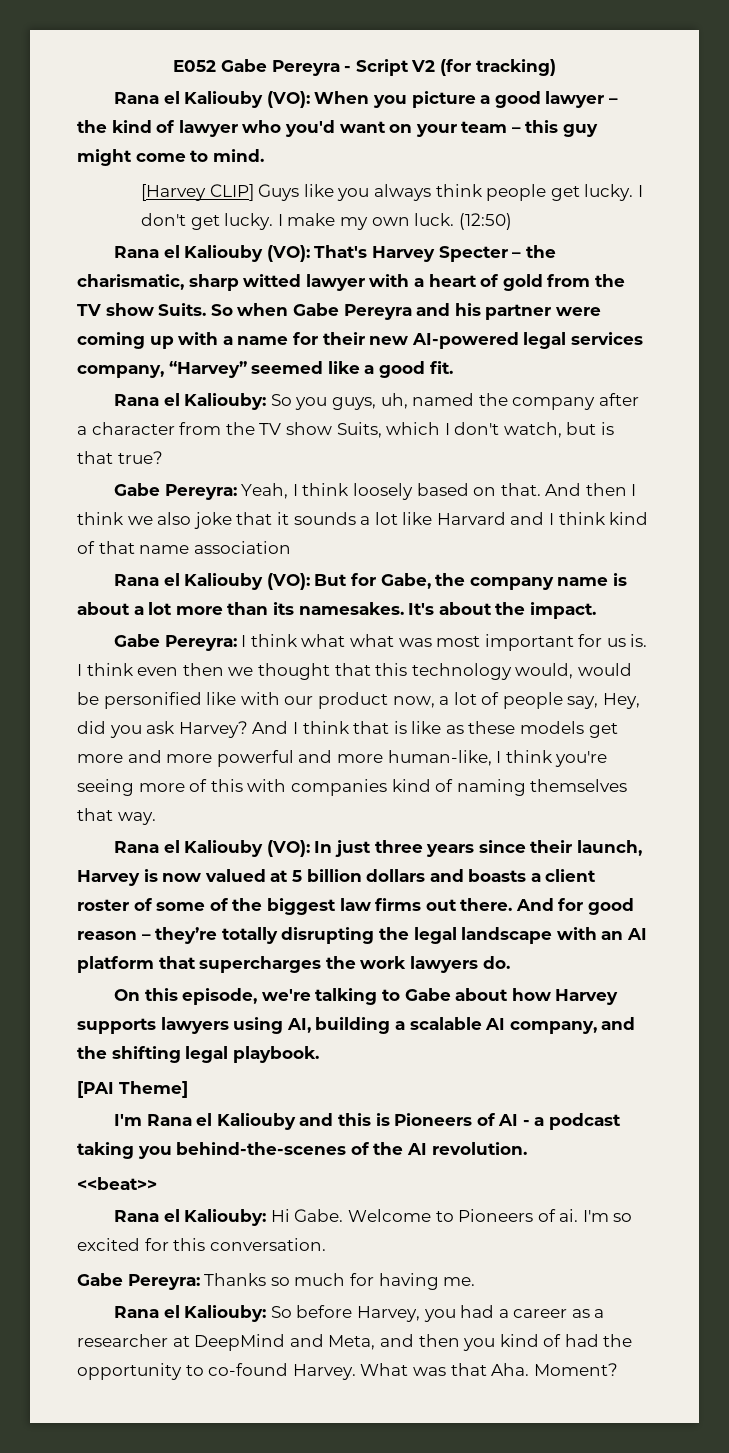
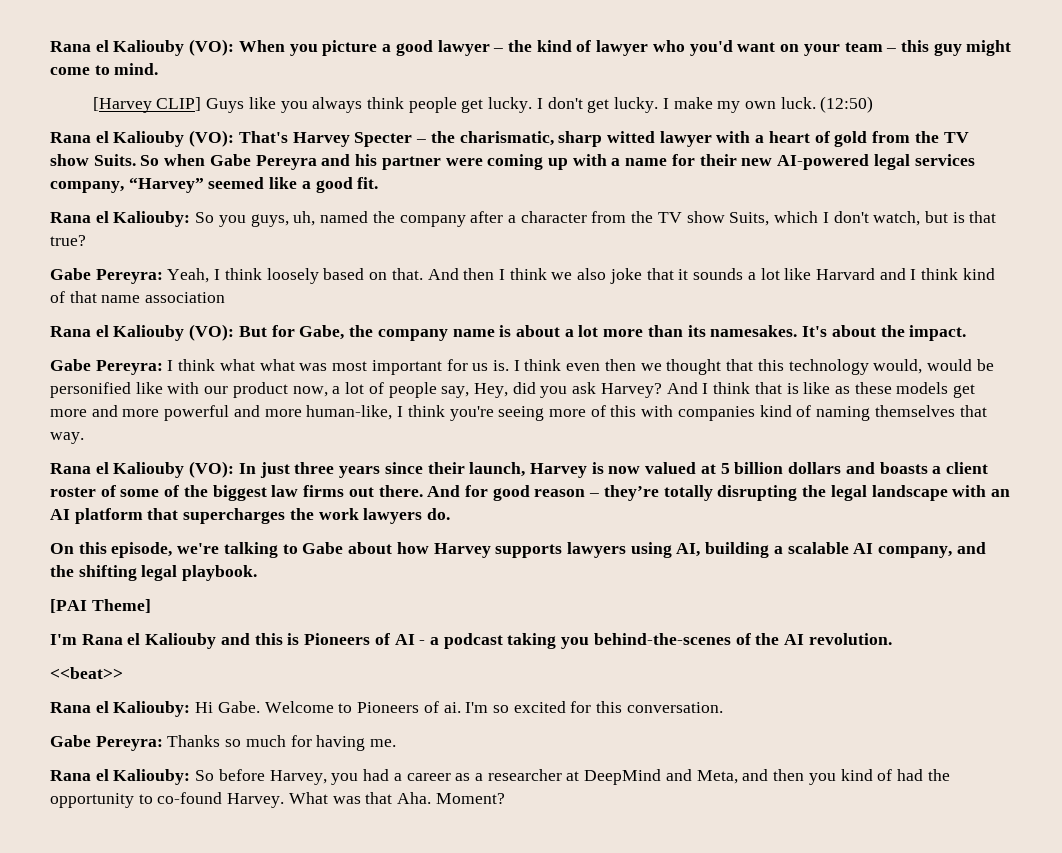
- E052 Gabe Pereyra - Script V2 (for tracking)

